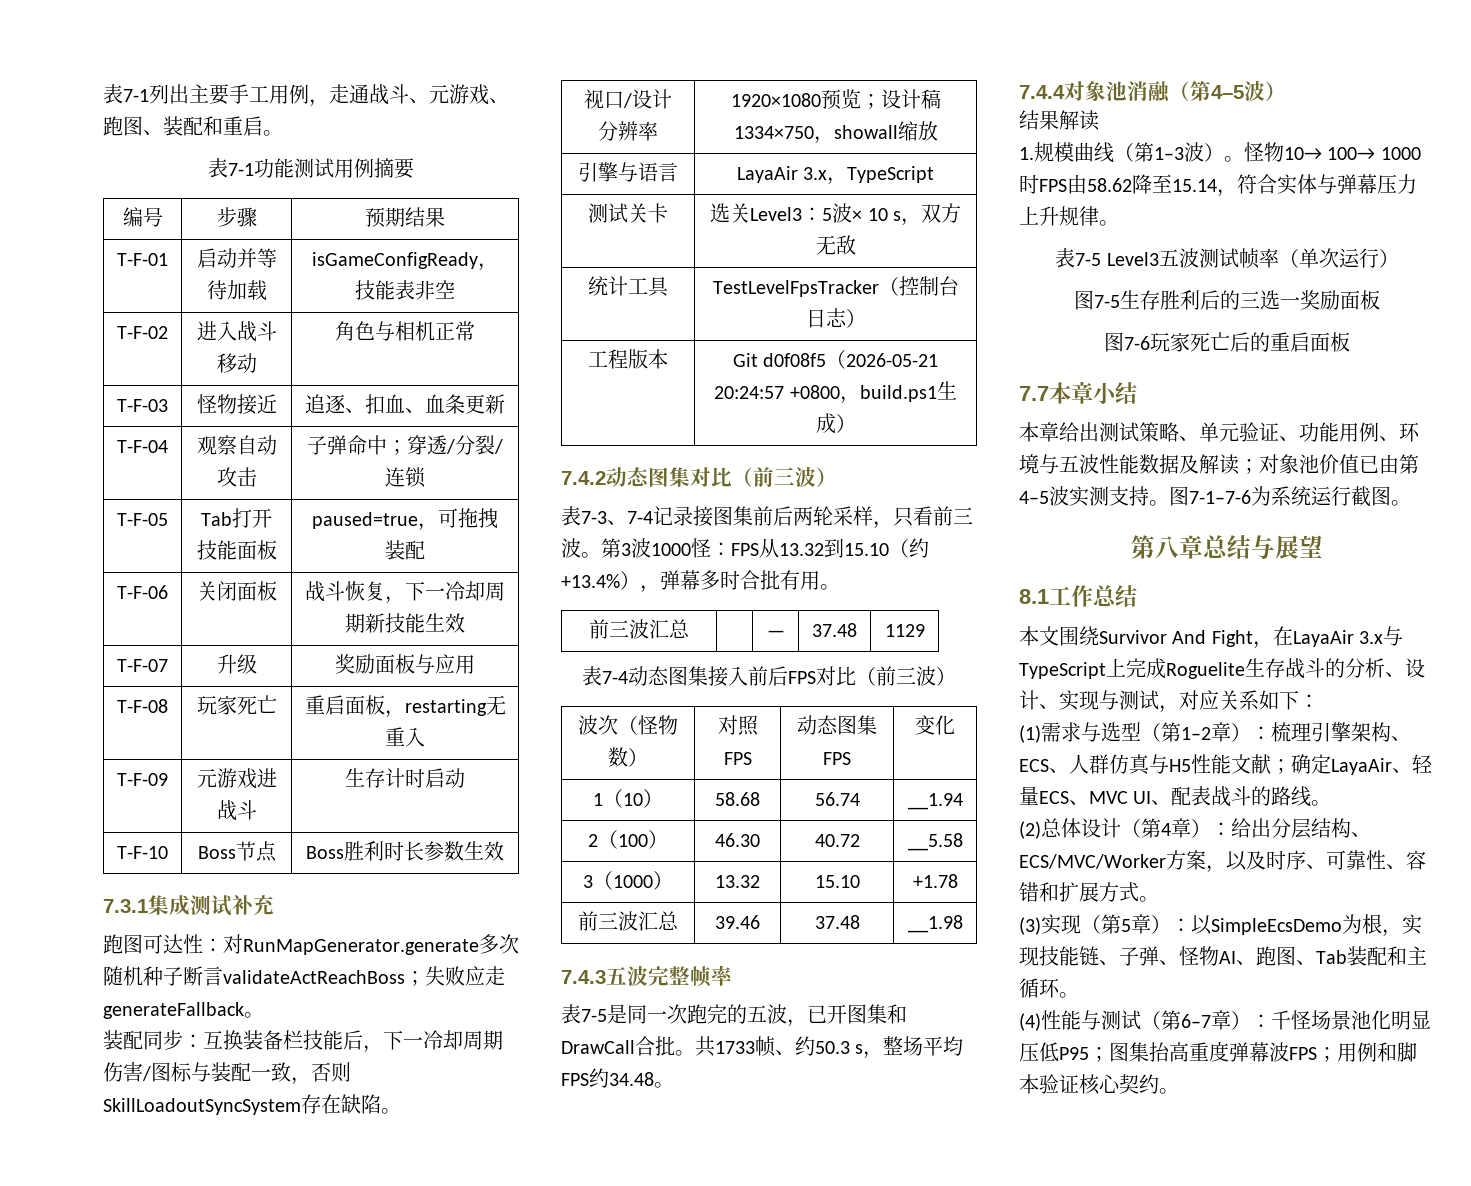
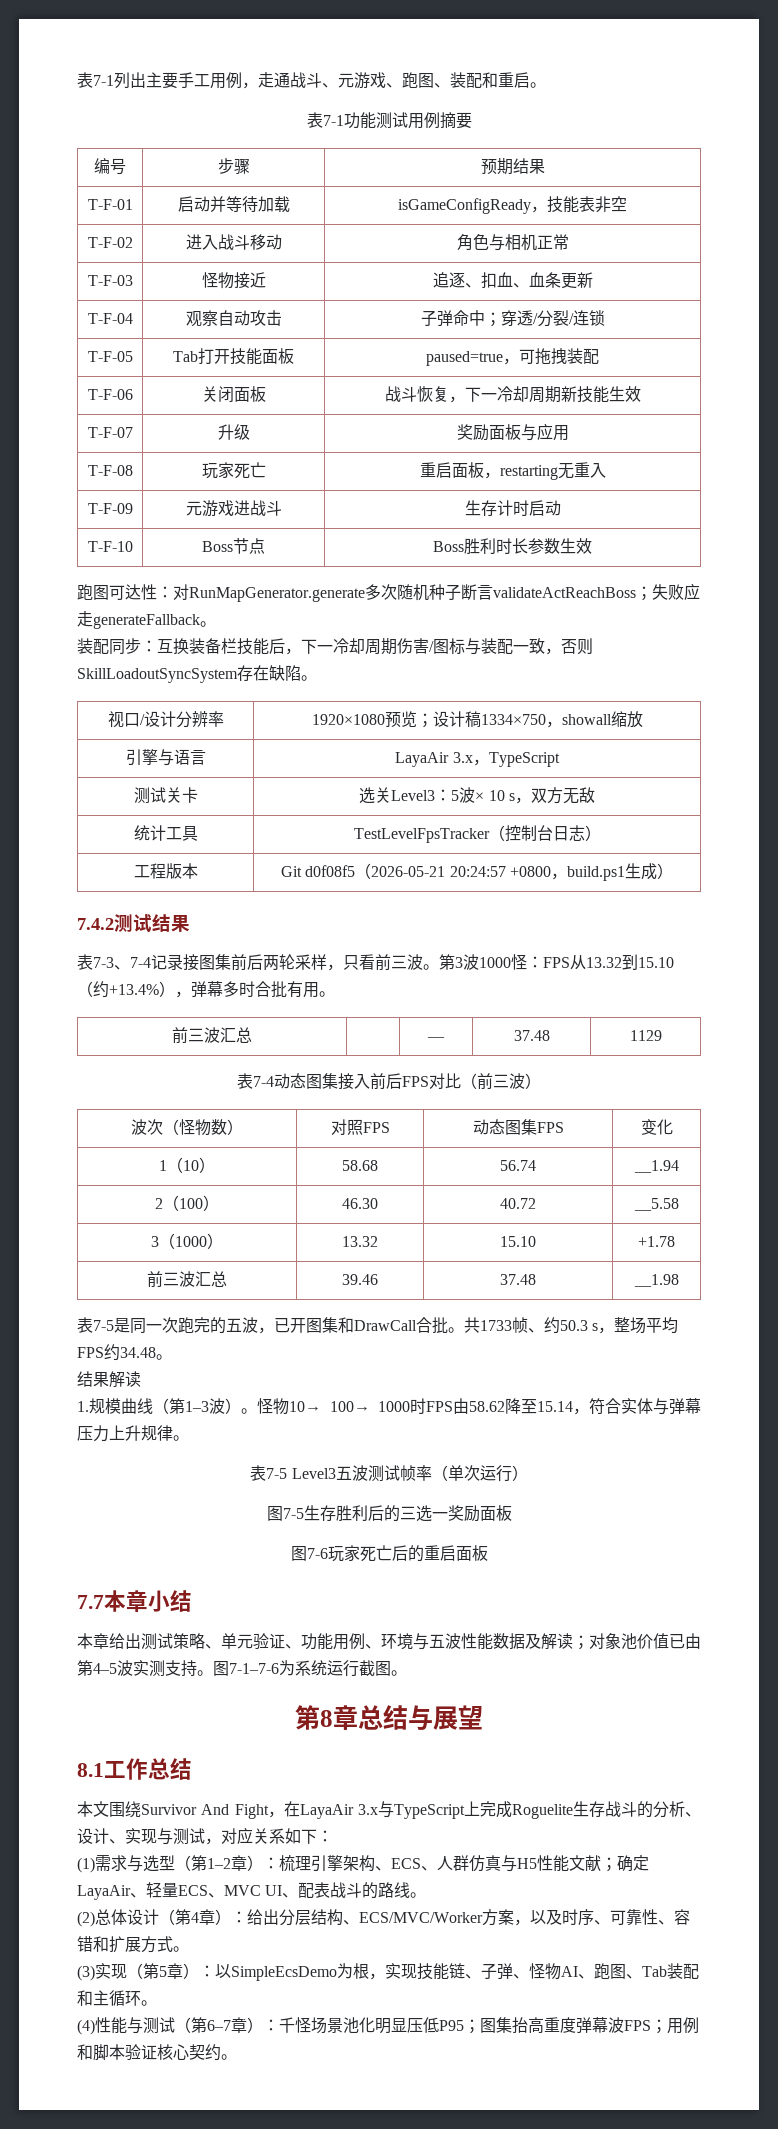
- 7.3.1集成测试补充
- 7.4.2动态图集对比（前三波）
+ 7.4.2测试结果
- 7.4.3五波完整帧率
- 7.4.4对象池消融（第4–5波）
- 第八章总结与展望
+ 第8章总结与展望

